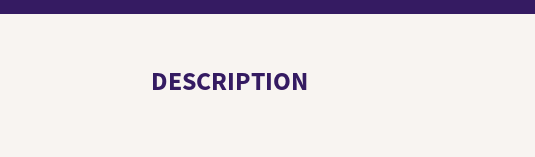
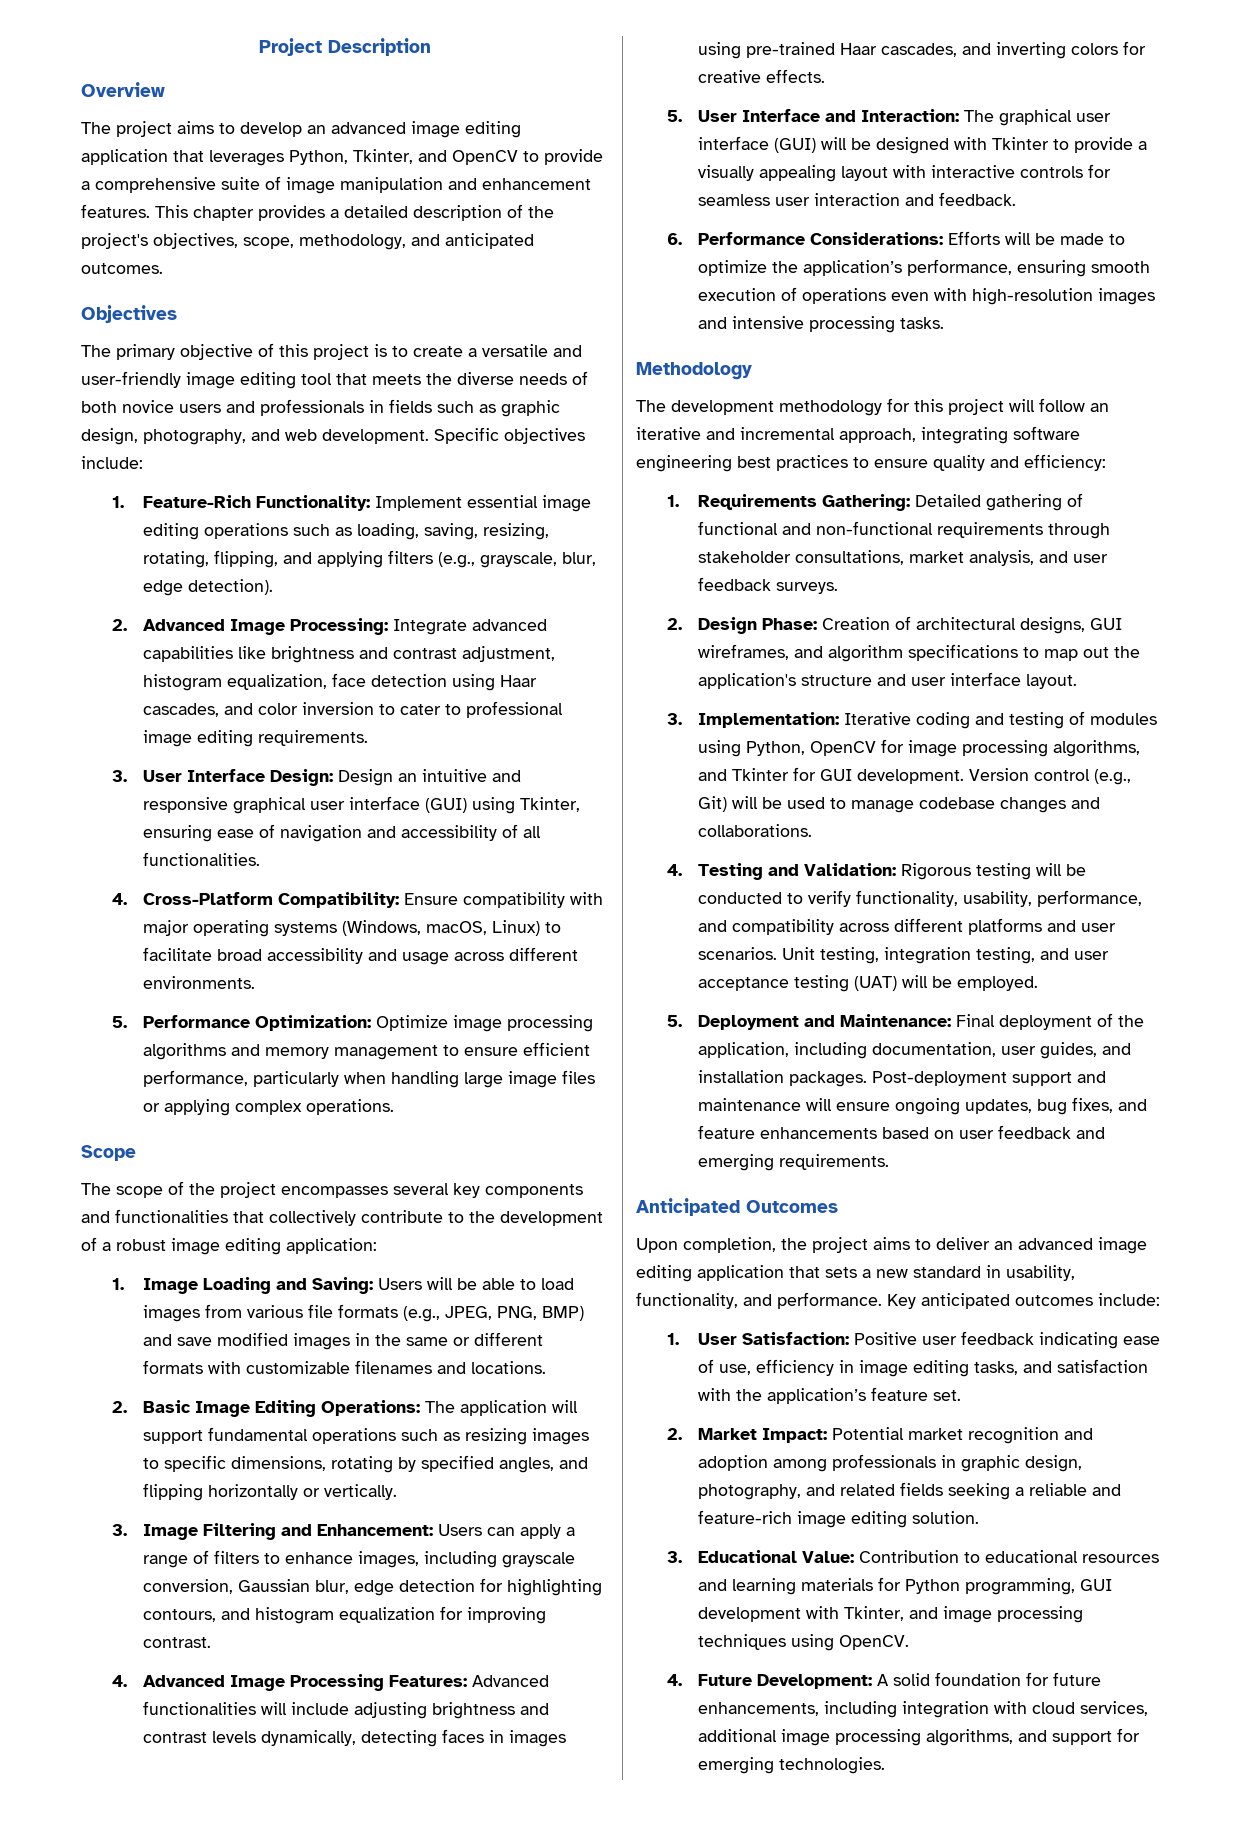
- DESCRIPTION
+ Project Description
+ Overview
+ The project aims to develop an advanced image editing application that leverages Python, Tkinter, and OpenCV to provide a comprehensive suite of image manipulation and enhancement features. This chapter provides a detailed description of the project's objectives, scope, methodology, and anticipated outcomes.
+ Objectives
+ The primary objective of this project is to create a versatile and user-friendly image editing tool that meets the diverse needs of both novice users and professionals in fields such as graphic design, photography, and web development. Specific objectives include:
+ 1. Feature-Rich Functionality: Implement essential image editing operations such as loading, saving, resizing, rotating, flipping, and applying filters (e.g., grayscale, blur, edge detection).
+ 2. Advanced Image Processing: Integrate advanced capabilities like brightness and contrast adjustment, histogram equalization, face detection using Haar cascades, and color inversion to cater to professional image editing requirements.
+ 3. User Interface Design: Design an intuitive and responsive graphical user interface (GUI) using Tkinter, ensuring ease of navigation and accessibility of all functionalities.
+ 4. Cross-Platform Compatibility: Ensure compatibility with major operating systems (Windows, macOS, Linux) to facilitate broad accessibility and usage across different environments.
+ 5. Performance Optimization: Optimize image processing algorithms and memory management to ensure efficient performance, particularly when handling large image files or applying complex operations.
+ Scope
+ The scope of the project encompasses several key components and functionalities that collectively contribute to the development of a robust image editing application:
+ 1. Image Loading and Saving: Users will be able to load images from various file formats (e.g., JPEG, PNG, BMP) and save modified images in the same or different formats with customizable filenames and locations.
+ 2. Basic Image Editing Operations: The application will support fundamental operations such as resizing images to specific dimensions, rotating by specified angles, and flipping horizontally or vertically.
+ 3. Image Filtering and Enhancement: Users can apply a range of filters to enhance images, including grayscale conversion, Gaussian blur, edge detection for highlighting contours, and histogram equalization for improving contrast.
+ 4. Advanced Image Processing Features: Advanced functionalities will include adjusting brightness and contrast levels dynamically, detecting faces in images using pre-trained Haar cascades, and inverting colors for creative effects.
+ 5. User Interface and Interaction: The graphical user interface (GUI) will be designed with Tkinter to provide a visually appealing layout with interactive controls for seamless user interaction and feedback.
+ 6. Performance Considerations: Efforts will be made to optimize the application’s performance, ensuring smooth execution of operations even with high-resolution images and intensive processing tasks.
+ Methodology
+ The development methodology for this project will follow an iterative and incremental approach, integrating software engineering best practices to ensure quality and efficiency:
+ 1. Requirements Gathering: Detailed gathering of functional and non-functional requirements through stakeholder consultations, market analysis, and user feedback surveys.
+ 2. Design Phase: Creation of architectural designs, GUI wireframes, and algorithm specifications to map out the application's structure and user interface layout.
+ 3. Implementation: Iterative coding and testing of modules using Python, OpenCV for image processing algorithms, and Tkinter for GUI development. Version control (e.g., Git) will be used to manage codebase changes and collaborations.
+ 4. Testing and Validation: Rigorous testing will be conducted to verify functionality, usability, performance, and compatibility across different platforms and user scenarios. Unit testing, integration testing, and user acceptance testing (UAT) will be employed.
+ 5. Deployment and Maintenance: Final deployment of the application, including documentation, user guides, and installation packages. Post-deployment support and maintenance will ensure ongoing updates, bug fixes, and feature enhancements based on user feedback and emerging requirements.
+ Anticipated Outcomes
+ Upon completion, the project aims to deliver an advanced image editing application that sets a new standard in usability, functionality, and performance. Key anticipated outcomes include:
+ 1. User Satisfaction: Positive user feedback indicating ease of use, efficiency in image editing tasks, and satisfaction with the application’s feature set.
+ 2. Market Impact: Potential market recognition and adoption among professionals in graphic design, photography, and related fields seeking a reliable and feature-rich image editing solution.
+ 3. Educational Value: Contribution to educational resources and learning materials for Python programming, GUI development with Tkinter, and image processing techniques using OpenCV.
+ 4. Future Development: A solid foundation for future enhancements, including integration with cloud services, additional image processing algorithms, and support for emerging technologies.

